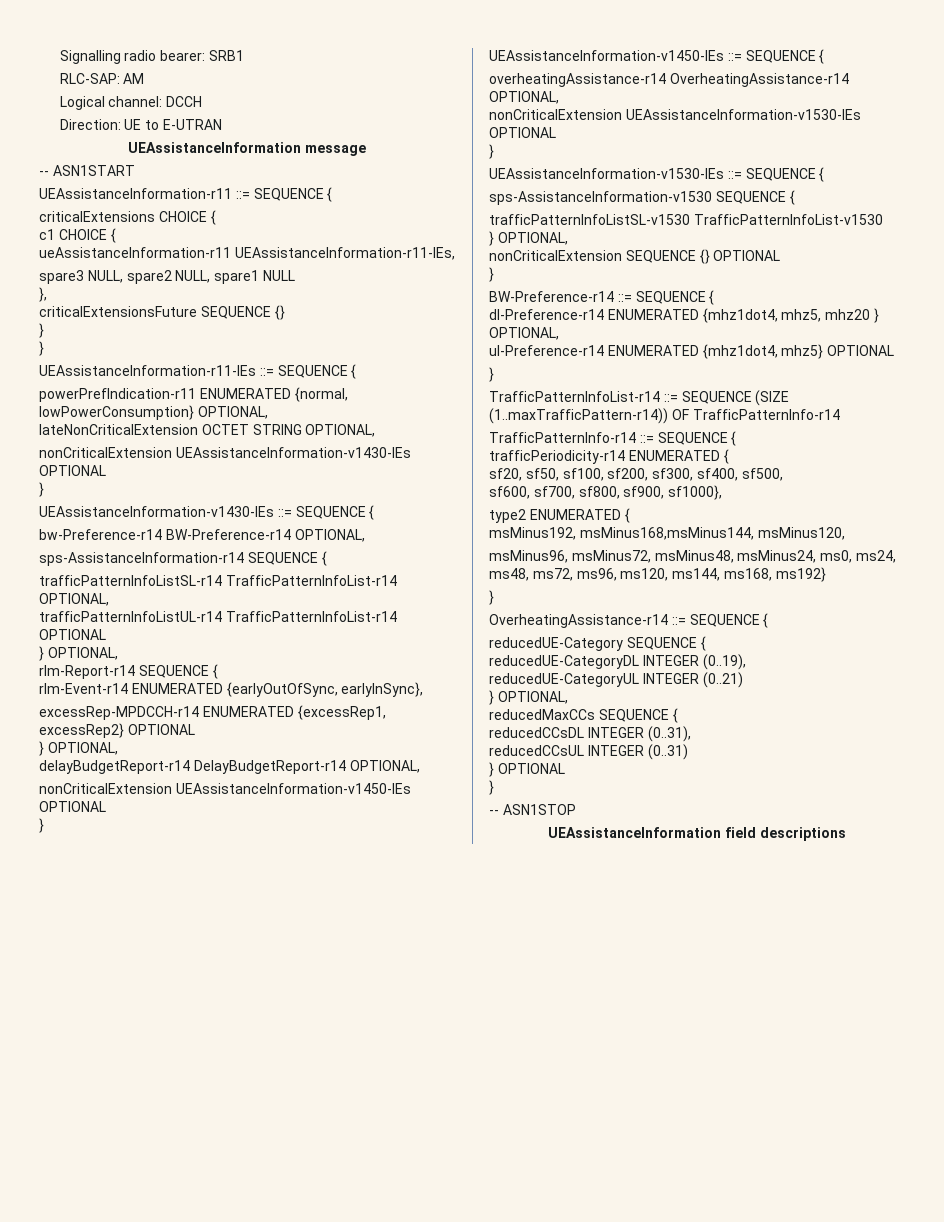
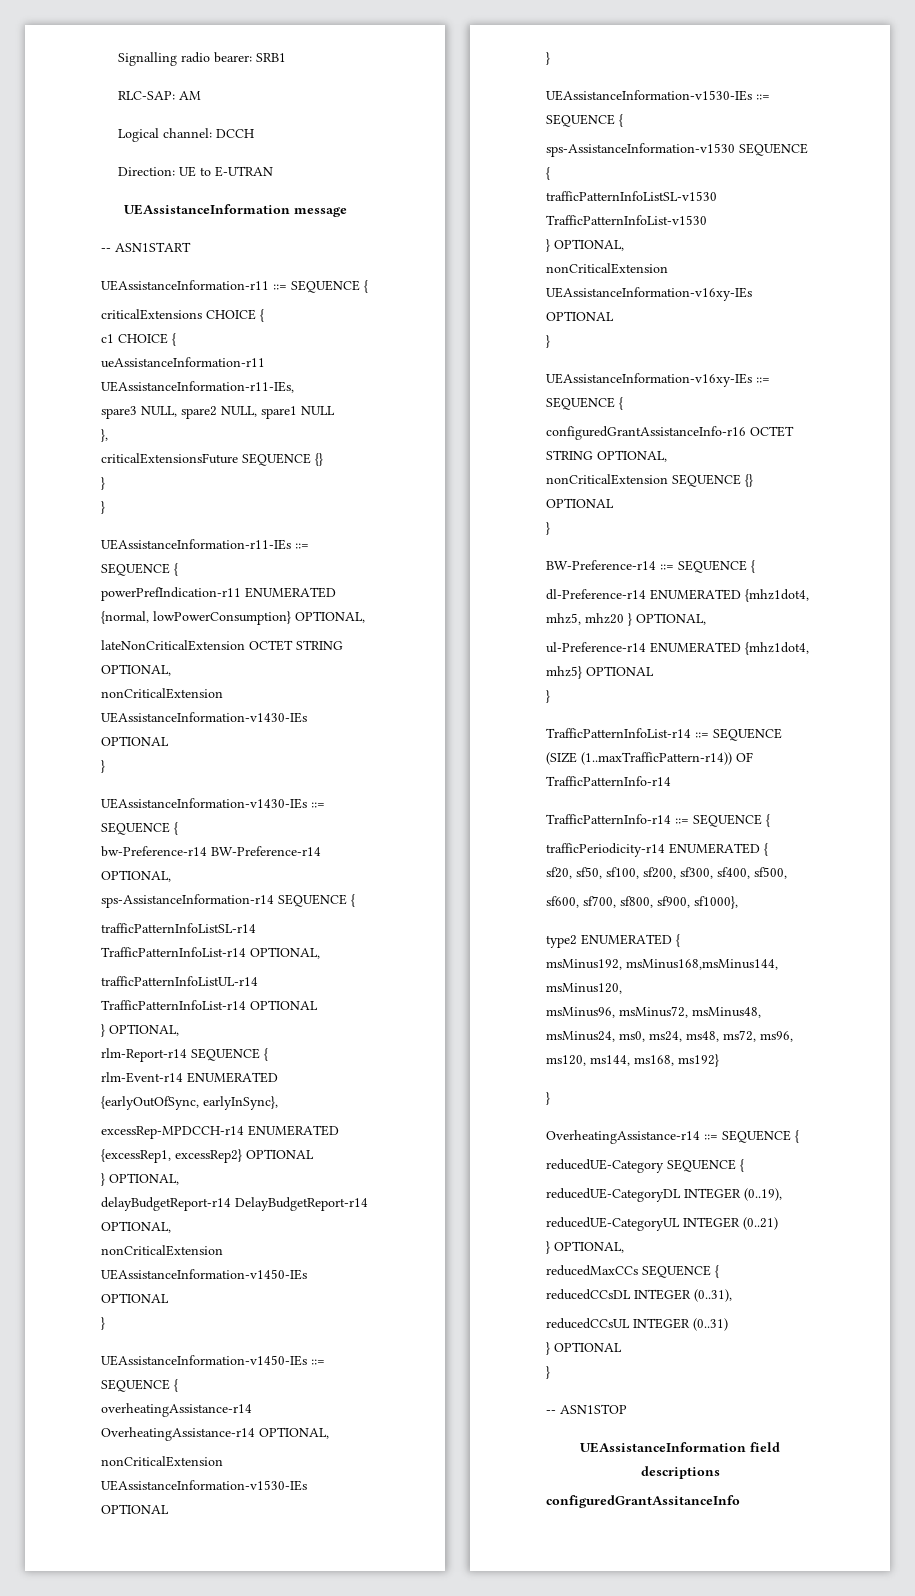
+ nonCriticalExtension UEAssistanceInformation-v16xy-IEs OPTIONAL
+ }
+ UEAssistanceInformation-v16xy-IEs ::= SEQUENCE {
+ configuredGrantAssistanceInfo-r16 OCTET STRING OPTIONAL,
+ configuredGrantAssitanceInfo

